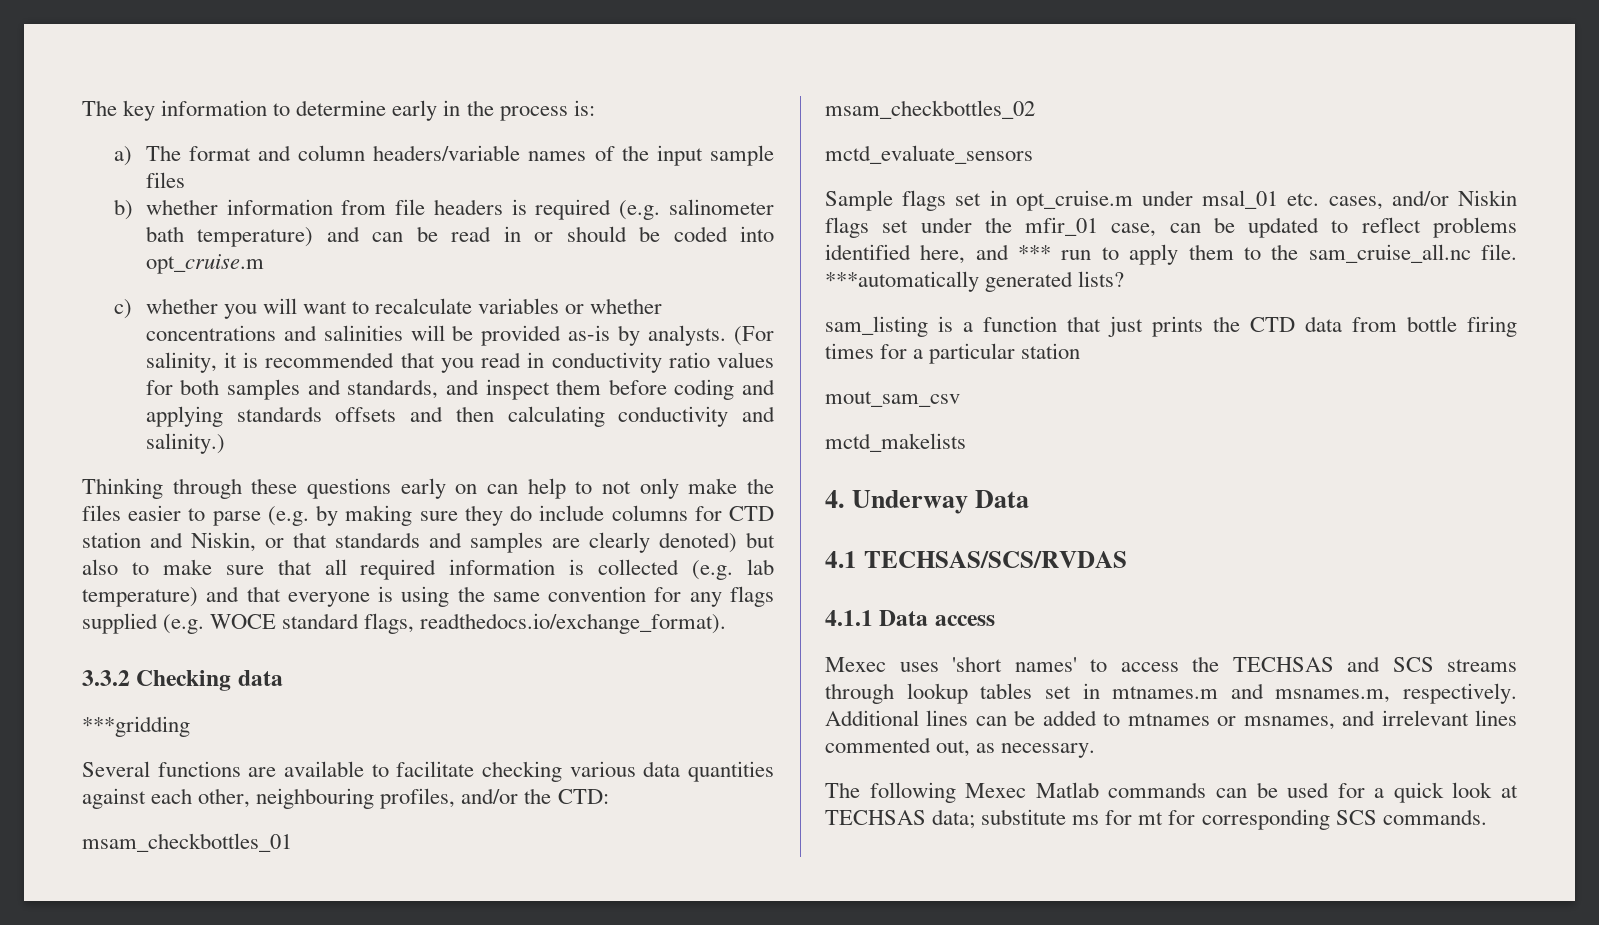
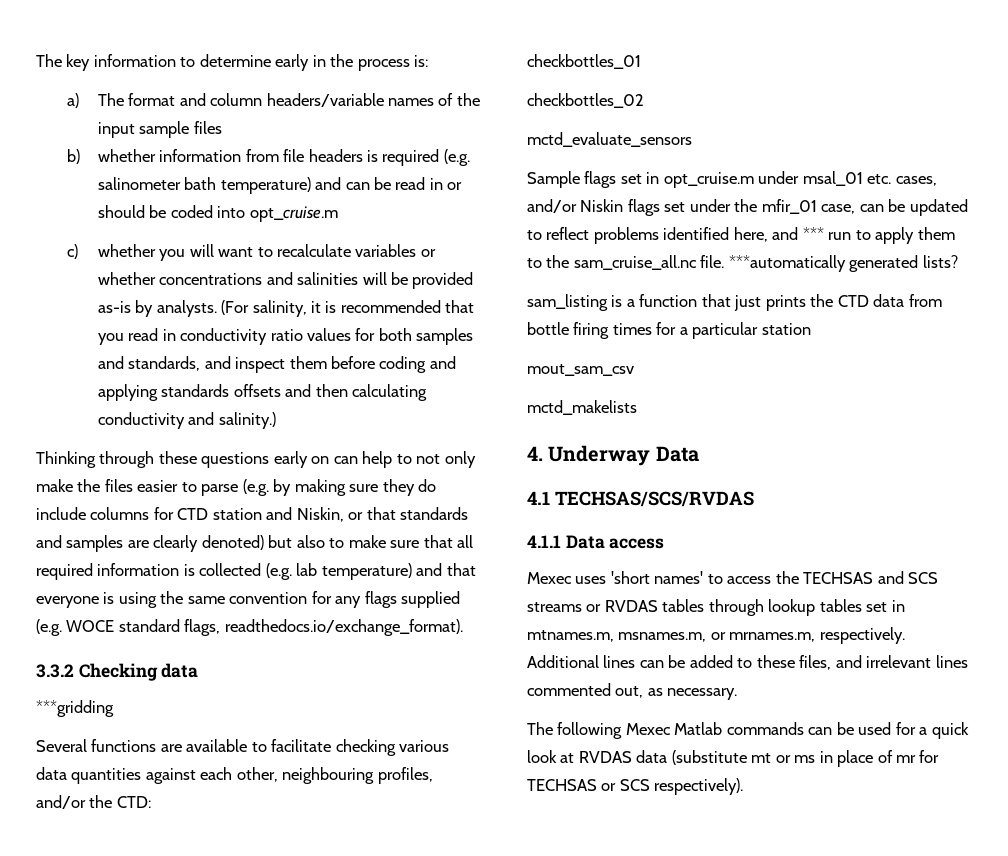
- msam_checkbottles_01
- msam_checkbottles_02
+ checkbottles_01
+ checkbottles_02
- Mexec uses 'short names' to access the TECHSAS and SCS streams through lookup tables set in mtnames.m and msnames.m, respectively.
+ Mexec uses 'short names' to access the TECHSAS and SCS streams or RVDAS tables through lookup tables set in mtnames.m, msnames.m, or mrnames.m, respectively.
- Additional lines can be added to mtnames or msnames, and irrelevant lines commented out, as necessary.
+ Additional lines can be added to these files, and irrelevant lines commented out, as necessary.
- The following Mexec Matlab commands can be used for a quick look at TECHSAS data; substitute ms for mt for corresponding SCS commands.
+ The following Mexec Matlab commands can be used for a quick look at RVDAS data (substitute mt or ms in place of mr for TECHSAS or SCS respectively).

